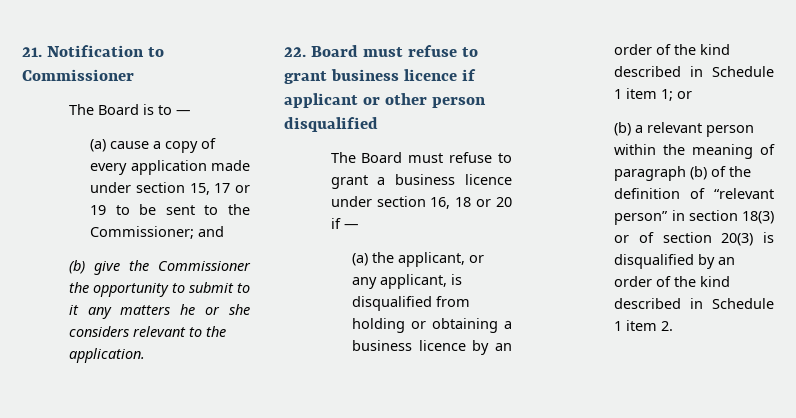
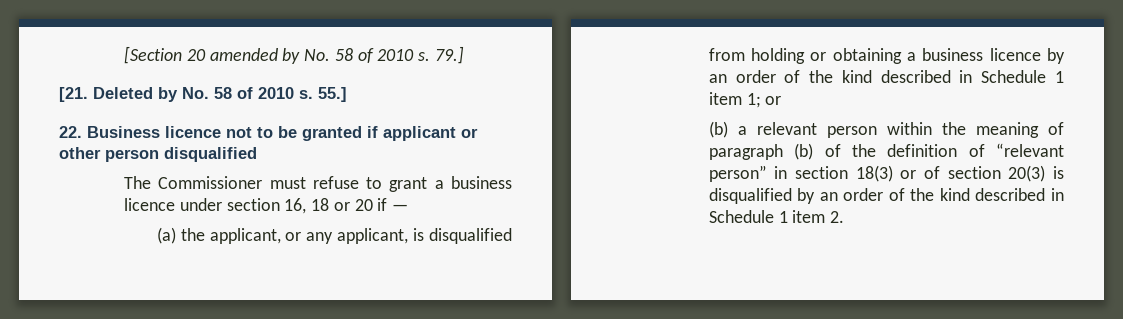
- 21. Notification to Commissioner
- The Board is to —
- (a) cause a copy of every application made under section 15, 17 or 19 to be sent to the Commissioner; and
- (b) give the Commissioner the opportunity to submit to it any matters he or she considers relevant to the application.
- 22. Board must refuse to grant business licence if applicant or other person disqualified
+ [Section 20 amended by No. 58 of 2010 s. 79.]
+ [21. Deleted by No. 58 of 2010 s. 55.]
+ 22. Business licence not to be granted if applicant or other person disqualified
- The Board must refuse to grant a business licence under section 16, 18 or 20 if —
+ The Commissioner must refuse to grant a business licence under section 16, 18 or 20 if —

